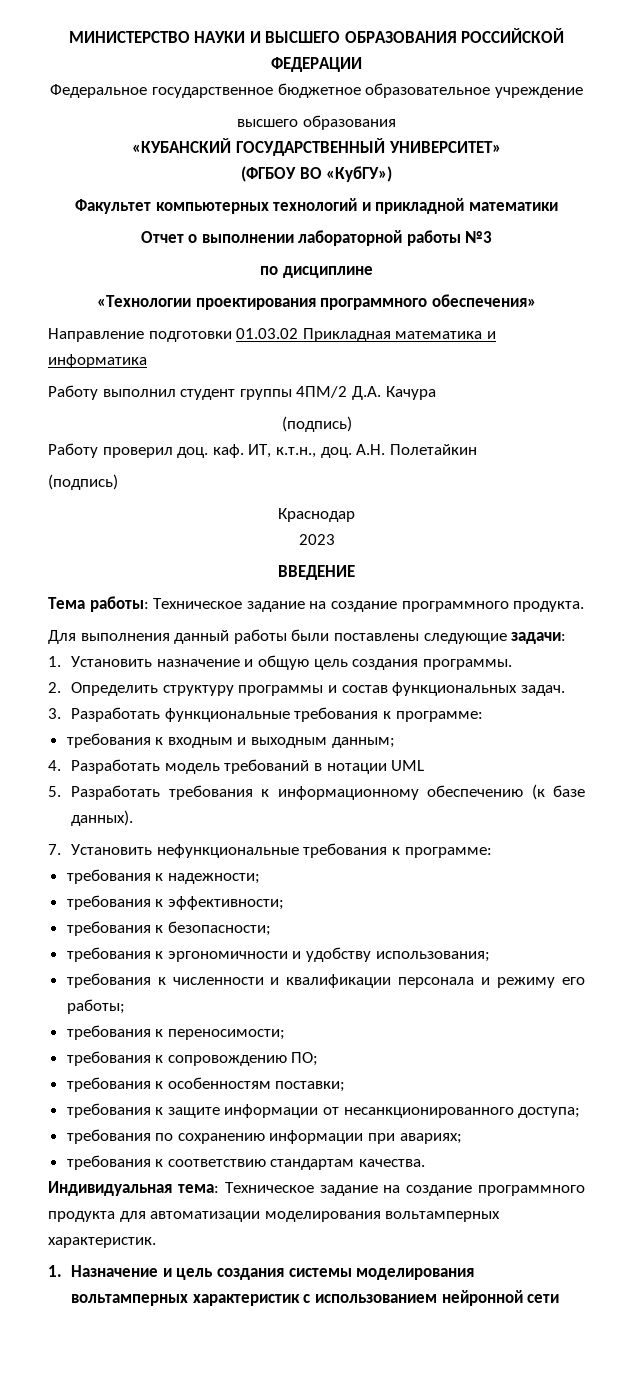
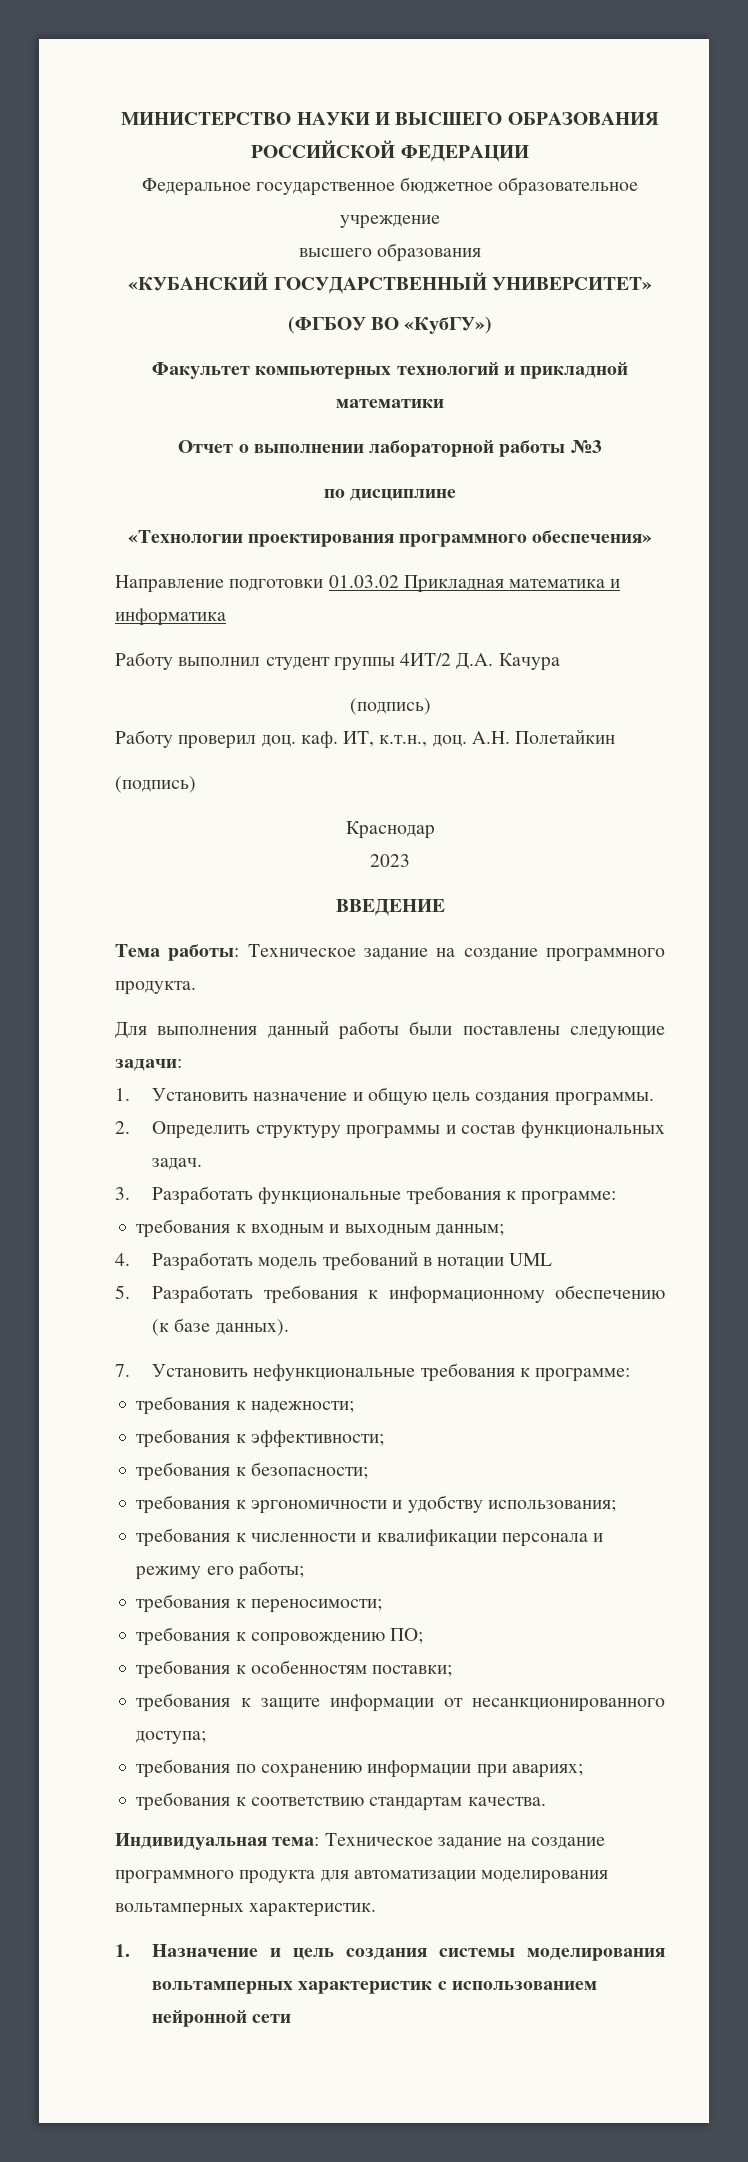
- Работу выполнил студент группы 4ПМ/2 Д.А. Качура
+ Работу выполнил студент группы 4ИТ/2 Д.А. Качура

